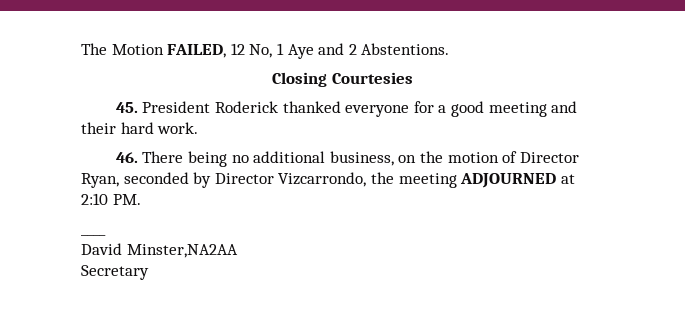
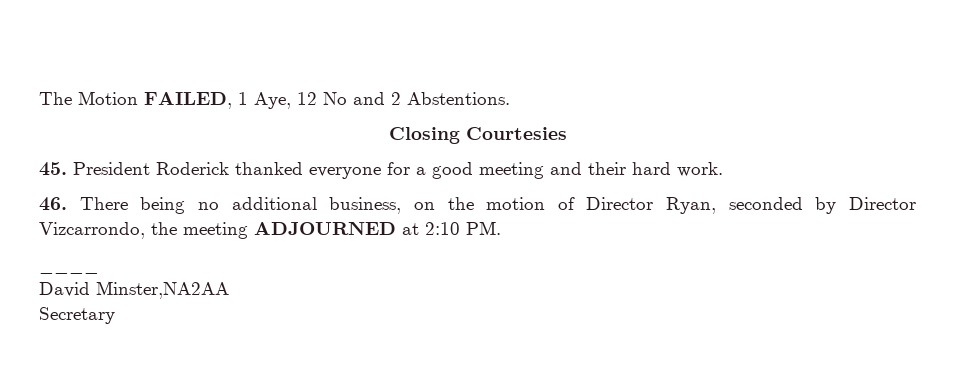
- The Motion FAILED, 12 No, 1 Aye and 2 Abstentions.
+ The Motion FAILED, 1 Aye, 12 No and 2 Abstentions.

